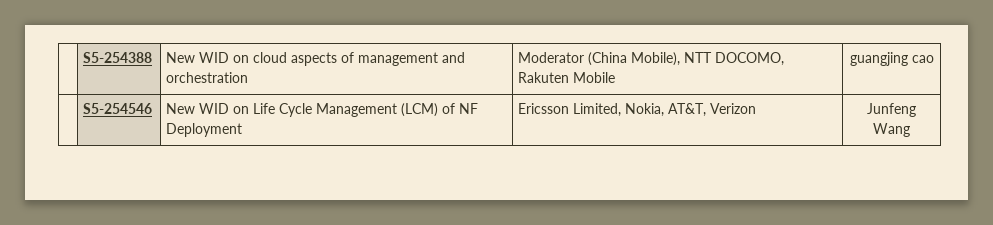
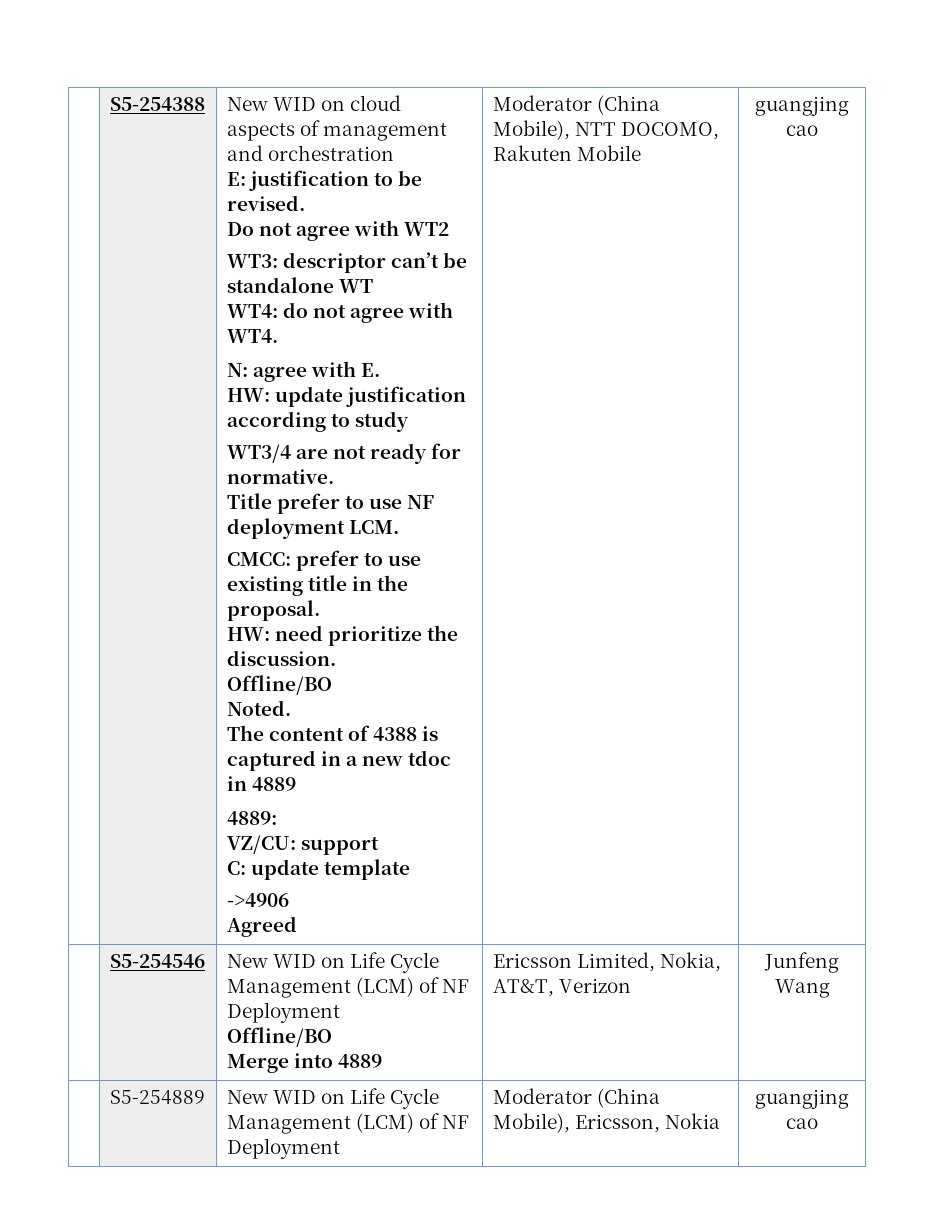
+ E: justification to be revised.
+ Do not agree with WT2
+ WT3: descriptor can’t be standalone WT
+ WT4: do not agree with WT4.
+ N: agree with E.
+ HW: update justification according to study
+ WT3/4 are not ready for normative.
+ Title prefer to use NF deployment LCM.
+ CMCC: prefer to use existing title in the proposal.
+ HW: need prioritize the discussion.
+ Offline/BO
+ Noted.
+ The content of 4388 is captured in a new tdoc in 4889
+ 4889:
+ VZ/CU: support
+ C: update template
+ ->4906
+ Agreed
- | S5-254546 | New WID on Life Cycle Management (LCM) of NF Deployment | Ericsson Limited, Nokia, AT&T, Verizon | Junfeng Wang
+ | S5-254546 | New WID on Life Cycle Management (LCM) of NF Deployment
+ Offline/BO
+ Merge into 4889 | Ericsson Limited, Nokia, AT&T, Verizon | Junfeng Wang
+ | S5-254889 | New WID on Life Cycle Management (LCM) of NF Deployment | Moderator (China Mobile), Ericsson, Nokia | guangjing cao

